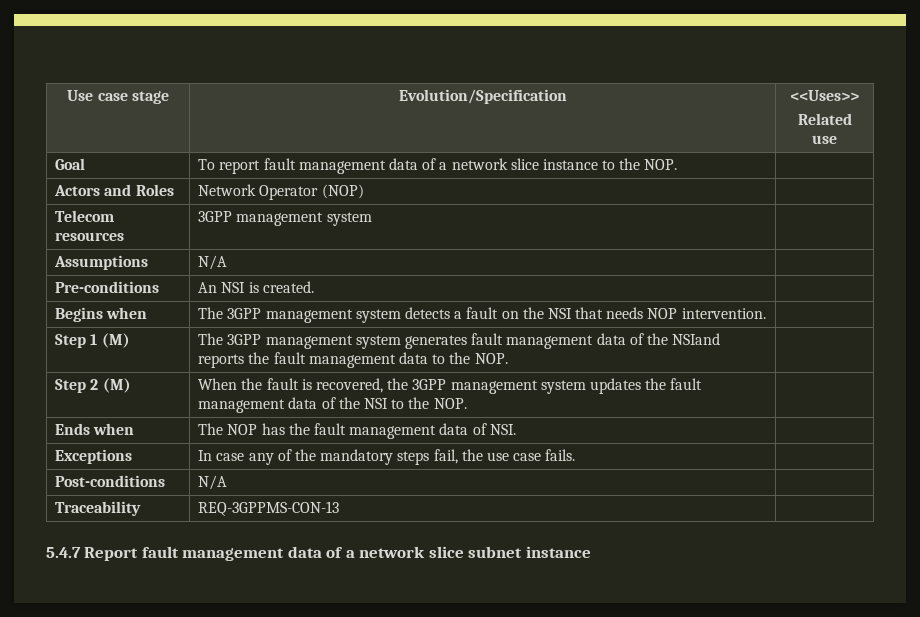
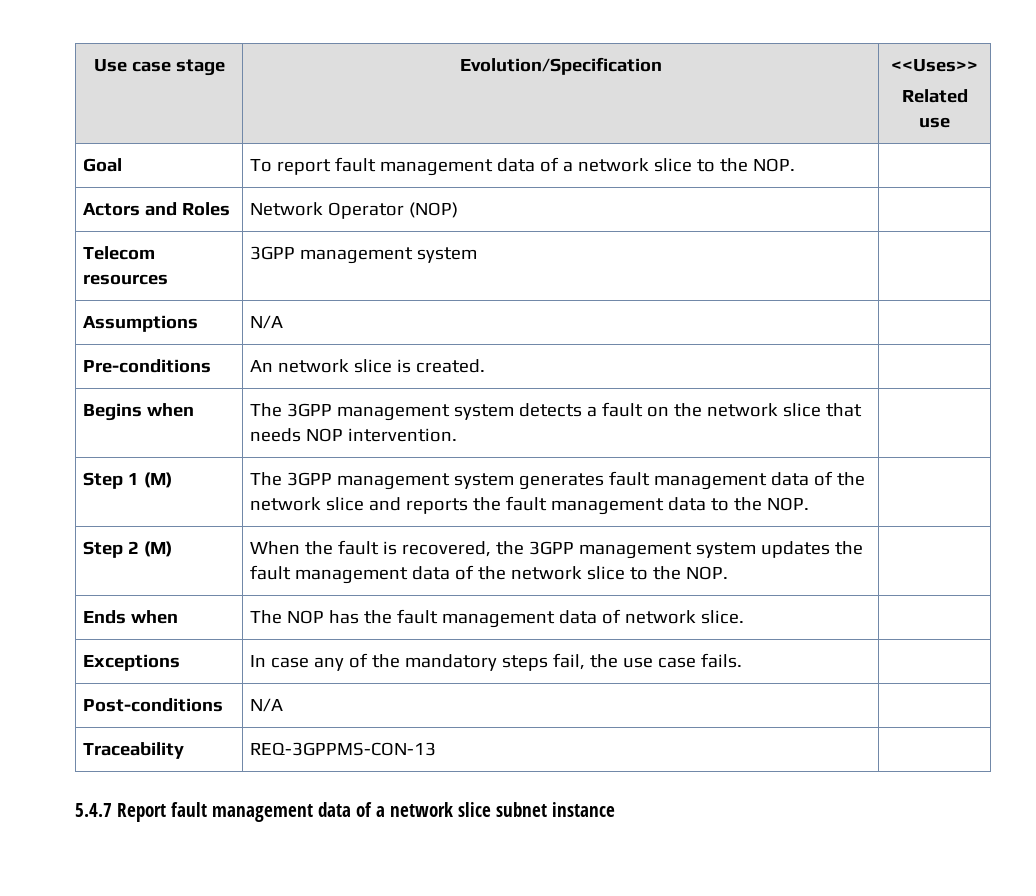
- Goal | To report fault management data of a network slice instance to the NOP. |
+ Goal | To report fault management data of a network slice to the NOP. |
- Pre-conditions | An NSI is created. |
+ Pre-conditions | An network slice is created. |
- Begins when | The 3GPP management system detects a fault on the NSI that needs NOP intervention. |
+ Begins when | The 3GPP management system detects a fault on the network slice that needs NOP intervention. |
- Step 1 (M) | The 3GPP management system generates fault management data of the NSIand reports the fault management data to the NOP. |
+ Step 1 (M) | The 3GPP management system generates fault management data of the network slice and reports the fault management data to the NOP. |
- Step 2 (M) | When the fault is recovered, the 3GPP management system updates the fault management data of the NSI to the NOP. |
+ Step 2 (M) | When the fault is recovered, the 3GPP management system updates the fault management data of the network slice to the NOP. |
- Ends when | The NOP has the fault management data of NSI. |
+ Ends when | The NOP has the fault management data of network slice. |

